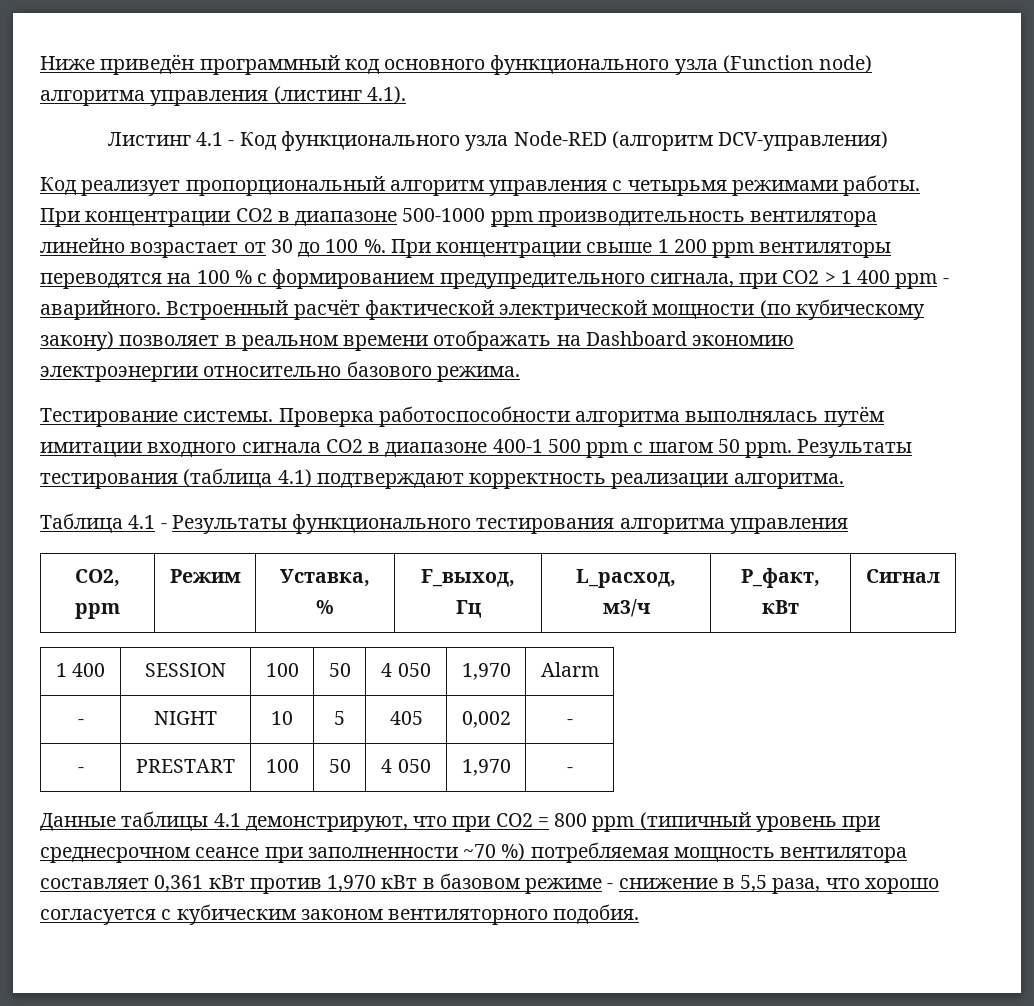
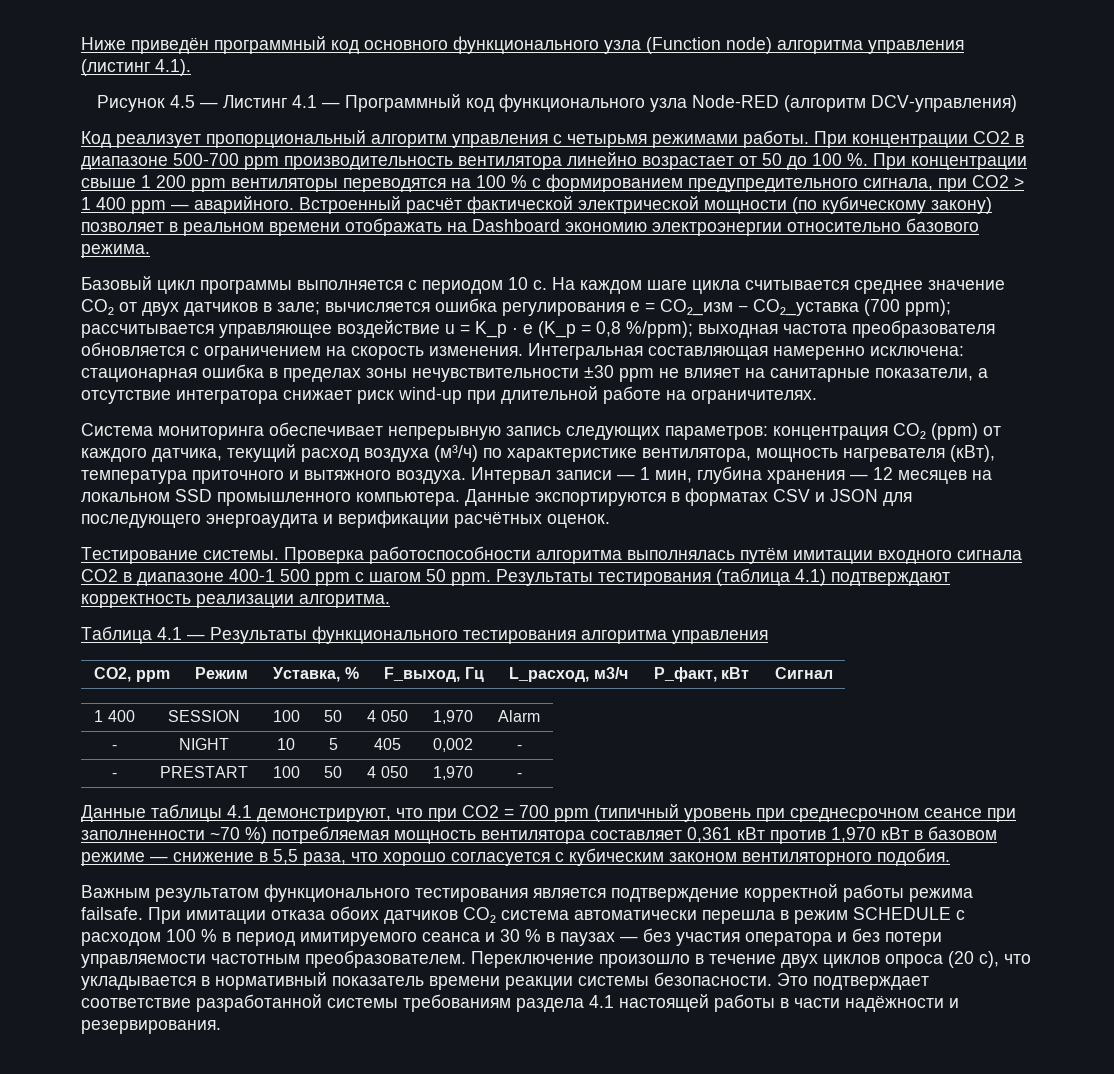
- Листинг 4.1 - Код функционального узла Node-RED (алгоритм DCV-управления)
+ Рисунок 4.5 — Листинг 4.1 — Программный код функционального узла Node-RED (алгоритм DCV-управления)
- При концентрации CO2 в диапазоне 500-1000 ppm производительность вентилятора линейно возрастает от 30 до 100 %.
+ При концентрации CO2 в диапазоне 500-700 ppm производительность вентилятора линейно возрастает от 50 до 100 %.
- При концентрации свыше 1 200 ppm вентиляторы переводятся на 100 % с формированием предупредительного сигнала, при CO2 > 1 400 ppm - аварийного.
+ При концентрации свыше 1 200 ppm вентиляторы переводятся на 100 % с формированием предупредительного сигнала, при CO2 > 1 400 ppm — аварийного.
+ Базовый цикл программы выполняется с периодом 10 с. На каждом шаге цикла считывается среднее значение CO₂ от двух датчиков в зале; вычисляется ошибка регулирования e = CO₂_изм − CO₂_уставка (700 ppm); рассчитывается управляющее воздействие u = K_p · e (K_p = 0,8 %/ppm); выходная частота преобразователя обновляется с ограничением на скорость изменения. Интегральная составляющая намеренно исключена: стационарная ошибка в пределах зоны нечувствительности ±30 ppm не влияет на санитарные показатели, а отсутствие интегратора снижает риск wind-up при длительной работе на ограничителях.
+ Система мониторинга обеспечивает непрерывную запись следующих параметров: концентрация CO₂ (ppm) от каждого датчика, текущий расход воздуха (м³/ч) по характеристике вентилятора, мощность нагревателя (кВт), температура приточного и вытяжного воздуха. Интервал записи — 1 мин, глубина хранения — 12 месяцев на локальном SSD промышленного компьютера. Данные экспортируются в форматах CSV и JSON для последующего энергоаудита и верификации расчётных оценок.
- Таблица 4.1 - Результаты функционального тестирования алгоритма управления
+ Таблица 4.1 — Результаты функционального тестирования алгоритма управления
- Данные таблицы 4.1 демонстрируют, что при CO2 = 800 ppm (типичный уровень при среднесрочном сеансе при заполненности ~70 %) потребляемая мощность вентилятора составляет 0,361 кВт против 1,970 кВт в базовом режиме - снижение в 5,5 раза, что хорошо согласуется с кубическим законом вентиляторного подобия.
+ Данные таблицы 4.1 демонстрируют, что при CO2 = 700 ppm (типичный уровень при среднесрочном сеансе при заполненности ~70 %) потребляемая мощность вентилятора составляет 0,361 кВт против 1,970 кВт в базовом режиме — снижение в 5,5 раза, что хорошо согласуется с кубическим законом вентиляторного подобия.
+ Важным результатом функционального тестирования является подтверждение корректной работы режима failsafe. При имитации отказа обоих датчиков CO₂ система автоматически перешла в режим SCHEDULE с расходом 100 % в период имитируемого сеанса и 30 % в паузах — без участия оператора и без потери управляемости частотным преобразователем. Переключение произошло в течение двух циклов опроса (20 с), что укладывается в нормативный показатель времени реакции системы безопасности. Это подтверждает соответствие разработанной системы требованиям раздела 4.1 настоящей работы в части надёжности и резервирования.

